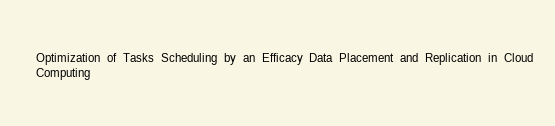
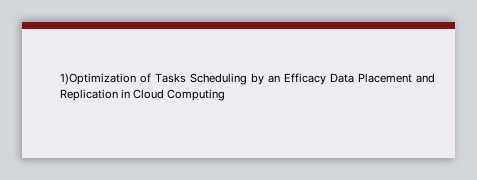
- Optimization of Tasks Scheduling by an Efficacy Data Placement and Replication in Cloud Computing
+ 1)Optimization of Tasks Scheduling by an Efficacy Data Placement and Replication in Cloud Computing

